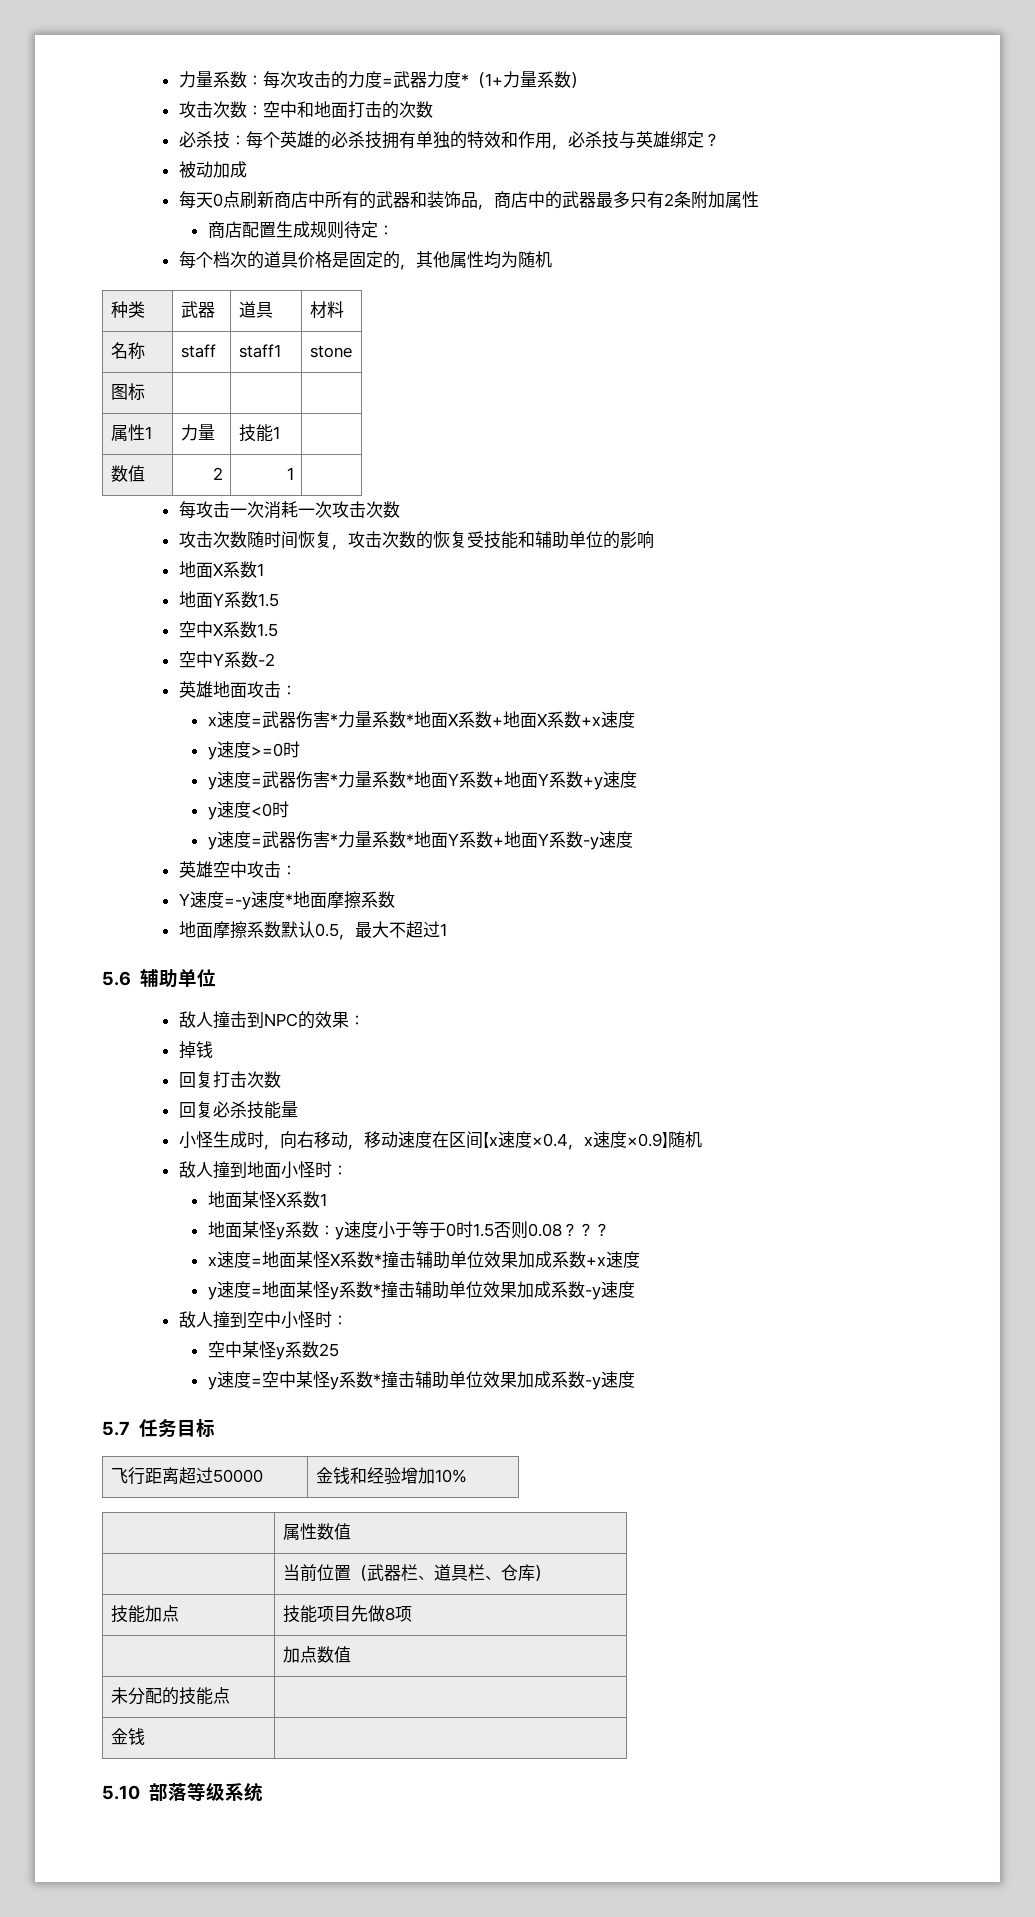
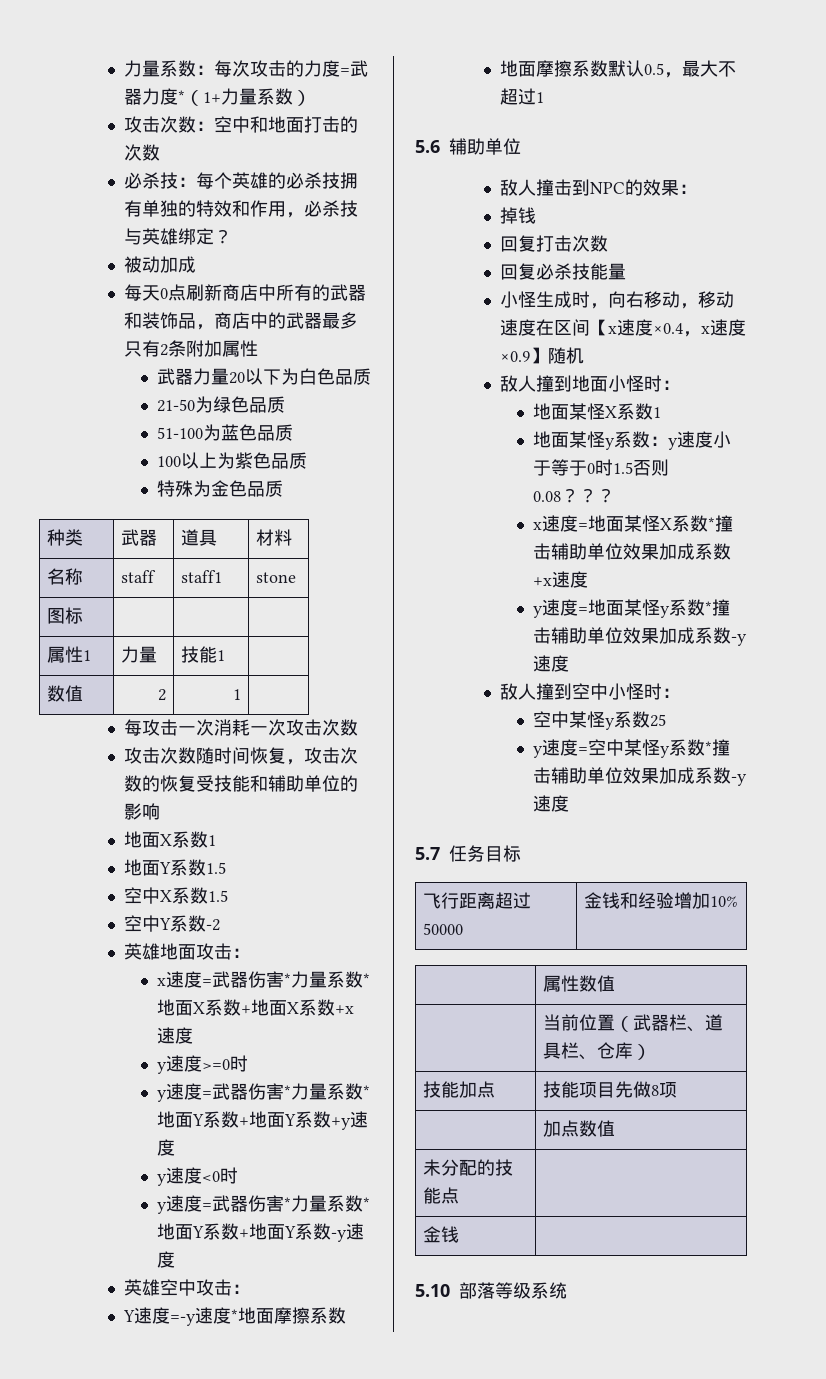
- 商店配置生成规则待定：
- 每个档次的道具价格是固定的，其他属性均为随机
+ 武器力量20以下为白色品质
+ 21-50为绿色品质
+ 51-100为蓝色品质
+ 100以上为紫色品质
+ 特殊为金色品质

